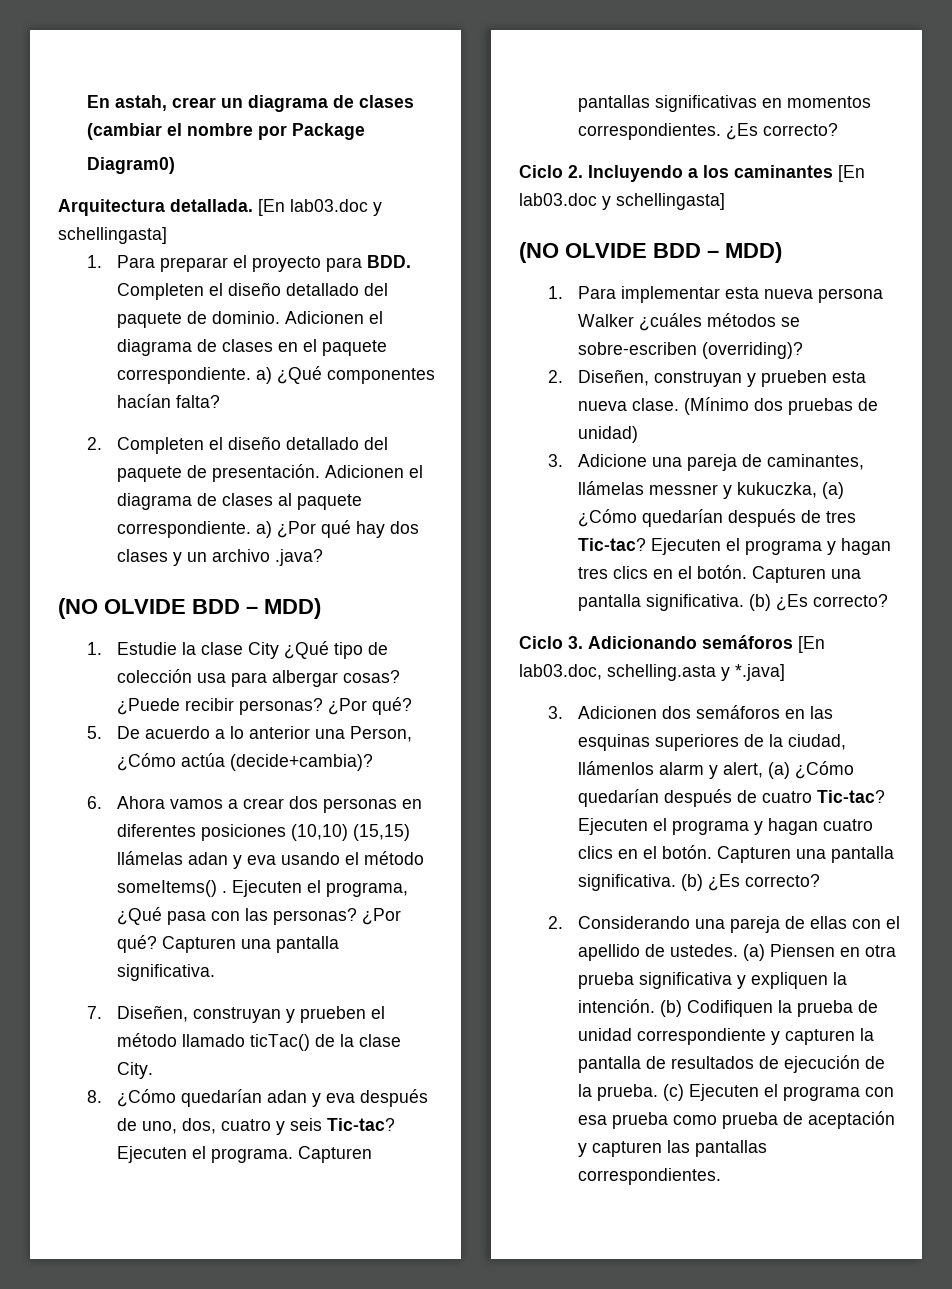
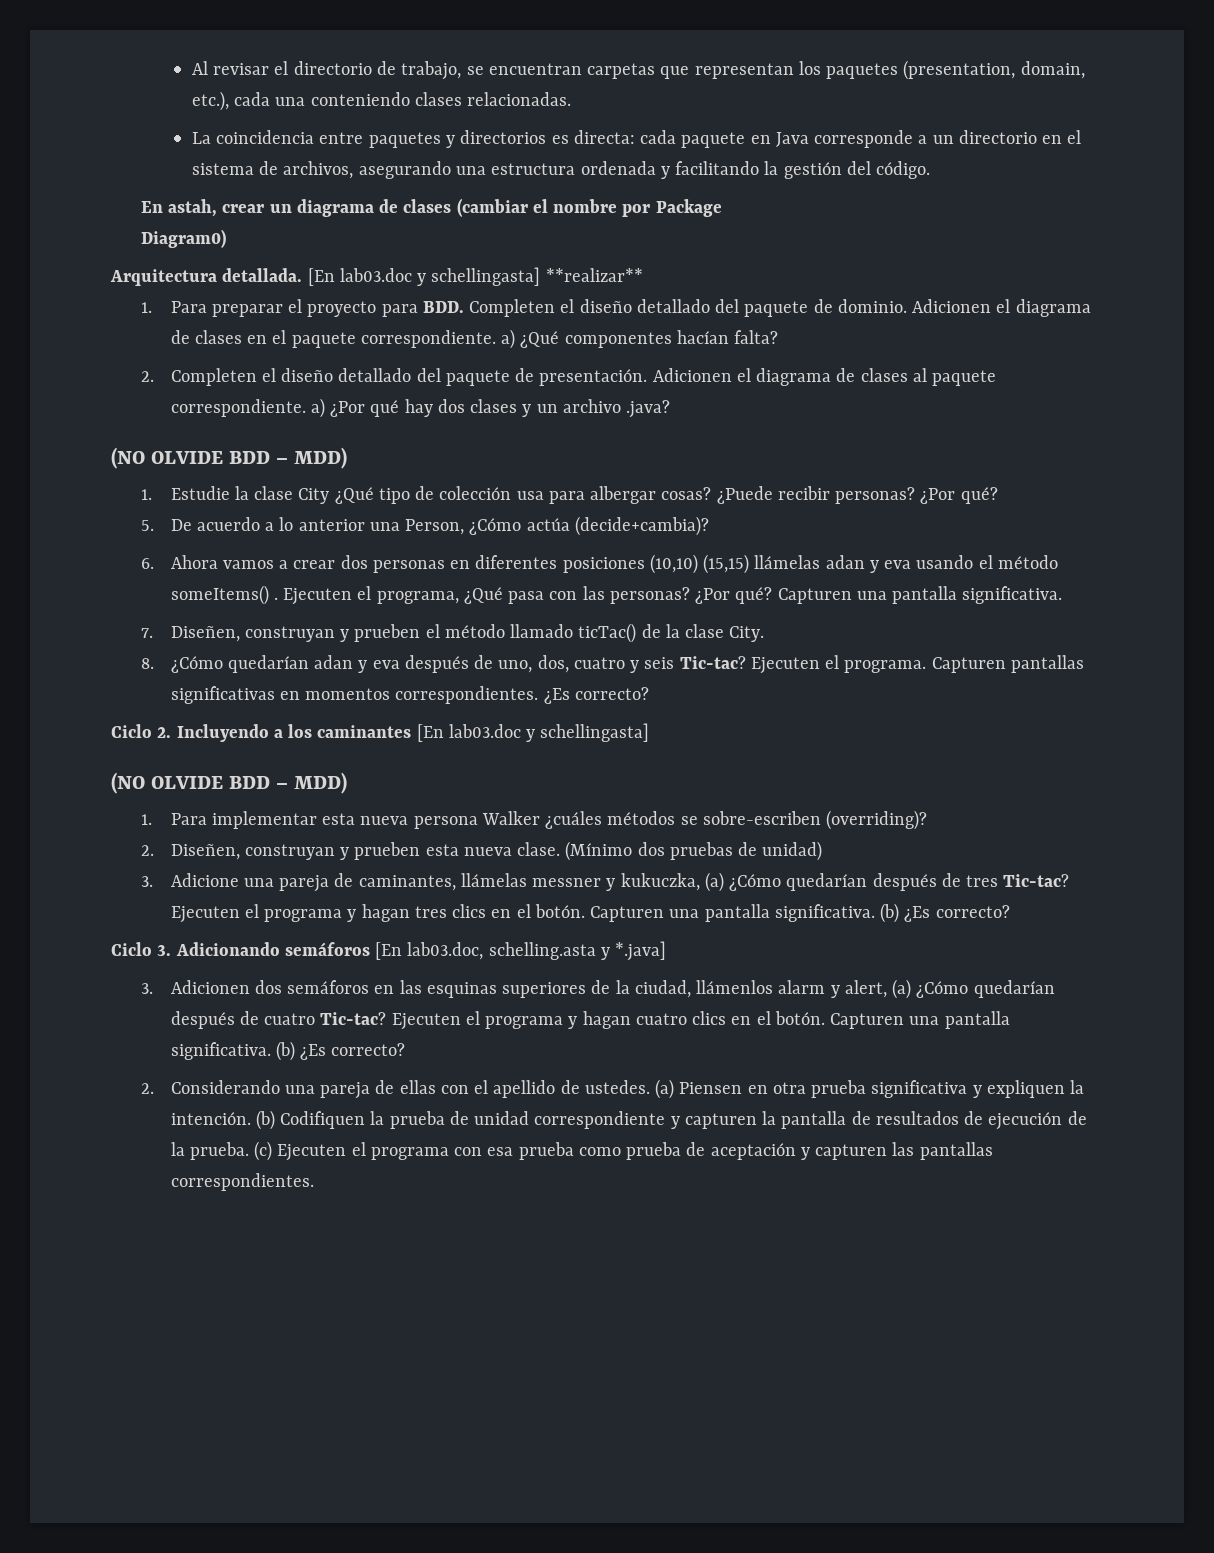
+ Al revisar el directorio de trabajo, se encuentran carpetas que representan los paquetes (presentation, domain, etc.), cada una conteniendo clases relacionadas.
+ La coincidencia entre paquetes y directorios es directa: cada paquete en Java corresponde a un directorio en el sistema de archivos, asegurando una estructura ordenada y facilitando la gestión del código.
- Arquitectura detallada. [En lab03.doc y schellingasta]
+ Arquitectura detallada. [En lab03.doc y schellingasta] **realizar**

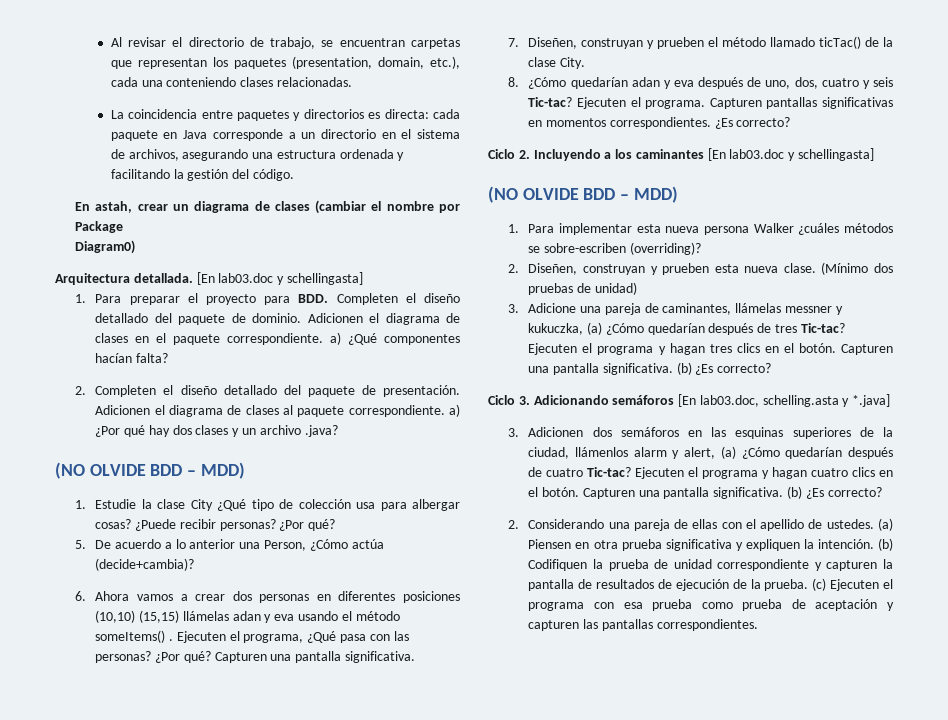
- Arquitectura detallada. [En lab03.doc y schellingasta] **realizar**
+ Arquitectura detallada. [En lab03.doc y schellingasta]

